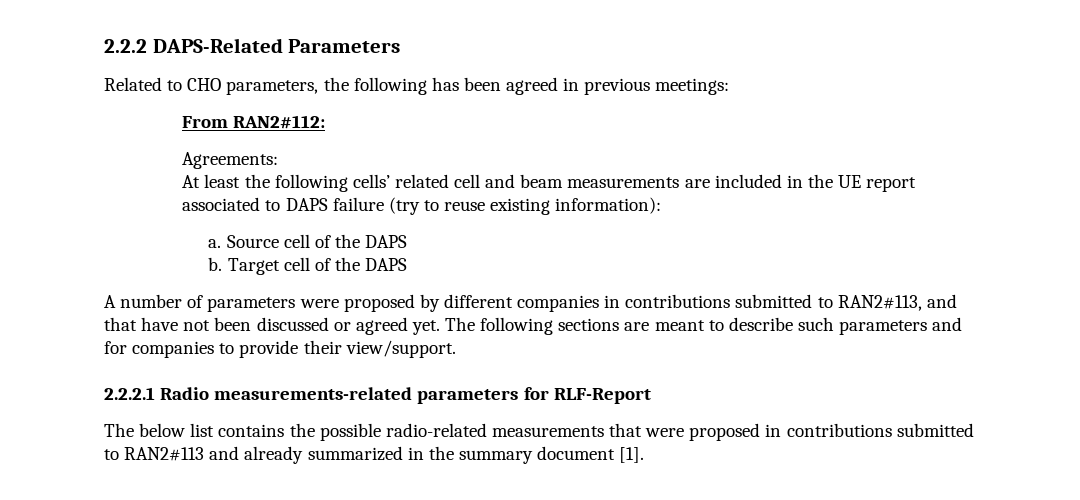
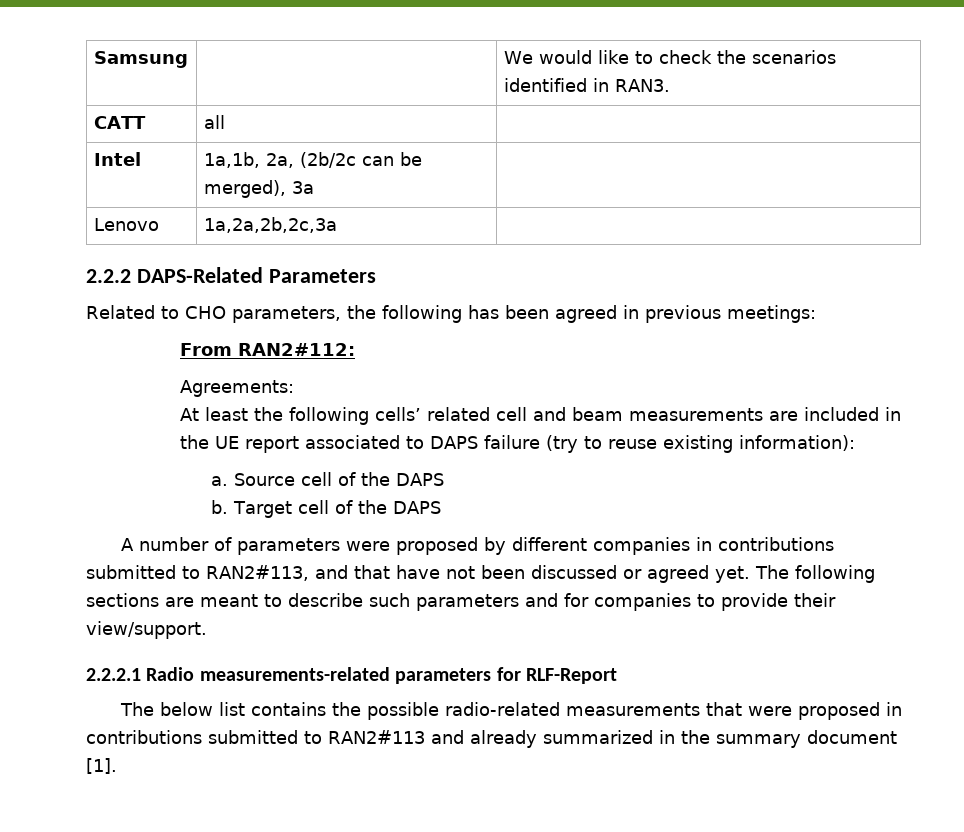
+ Samsung | | We would like to check the scenarios identified in RAN3.
+ CATT | all |
+ Intel | 1a,1b, 2a, (2b/2c can be merged), 3a |
+ Lenovo | 1a,2a,2b,2c,3a |

